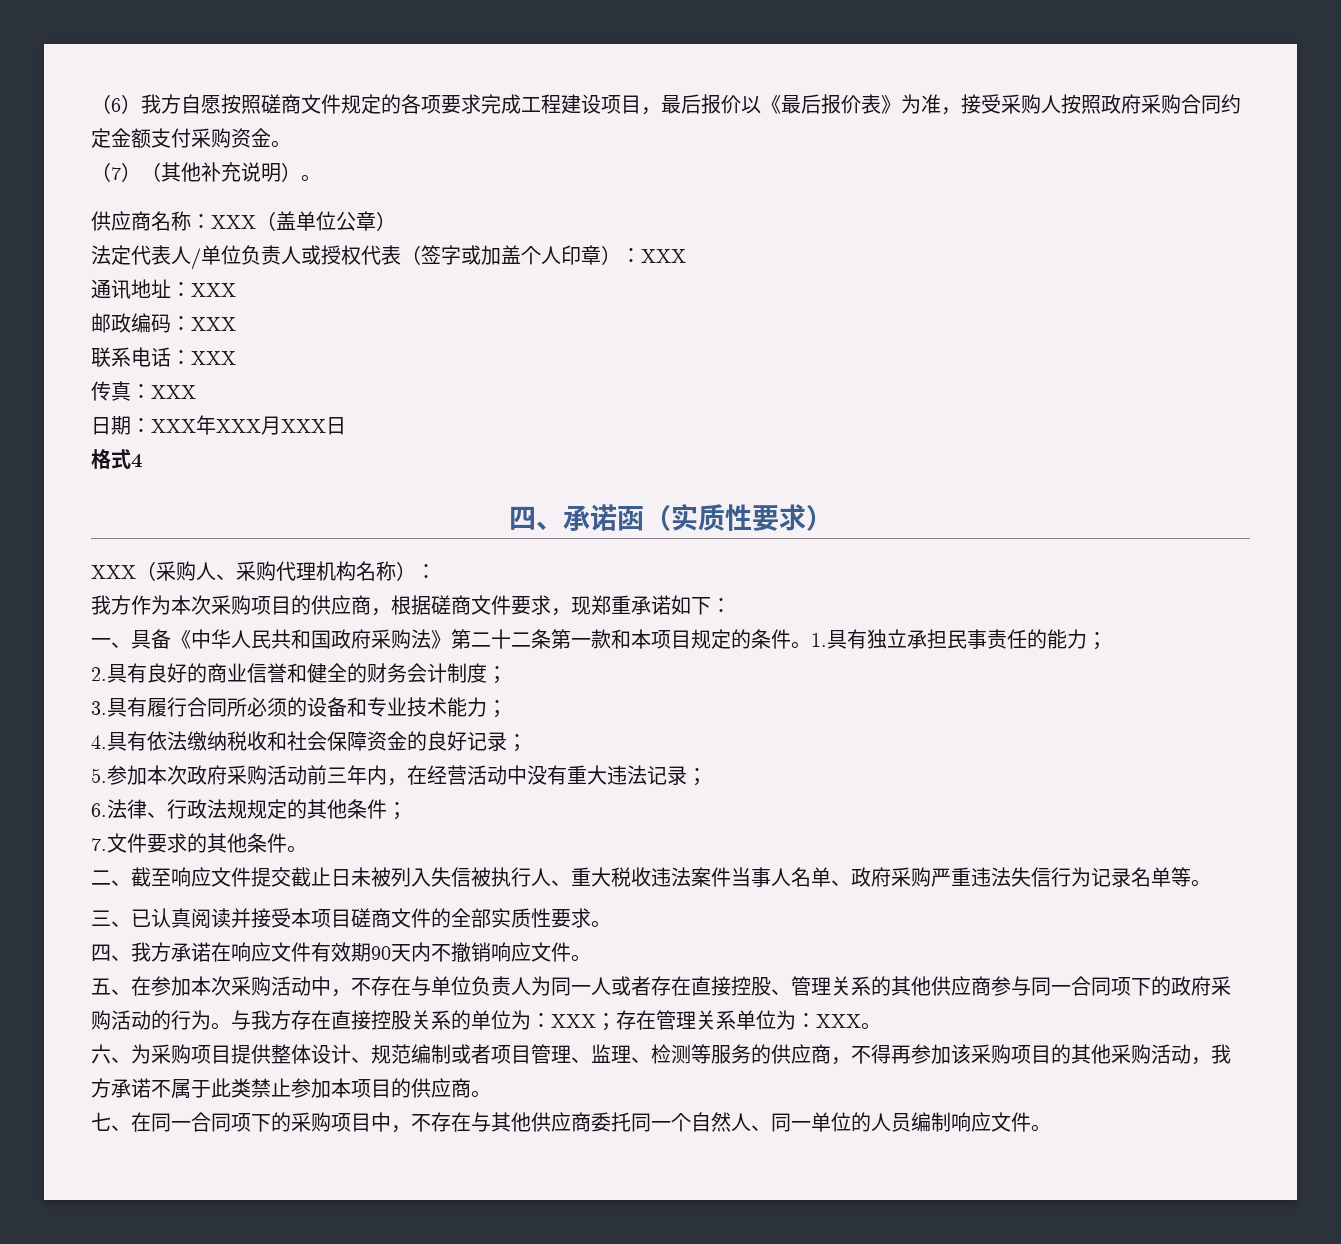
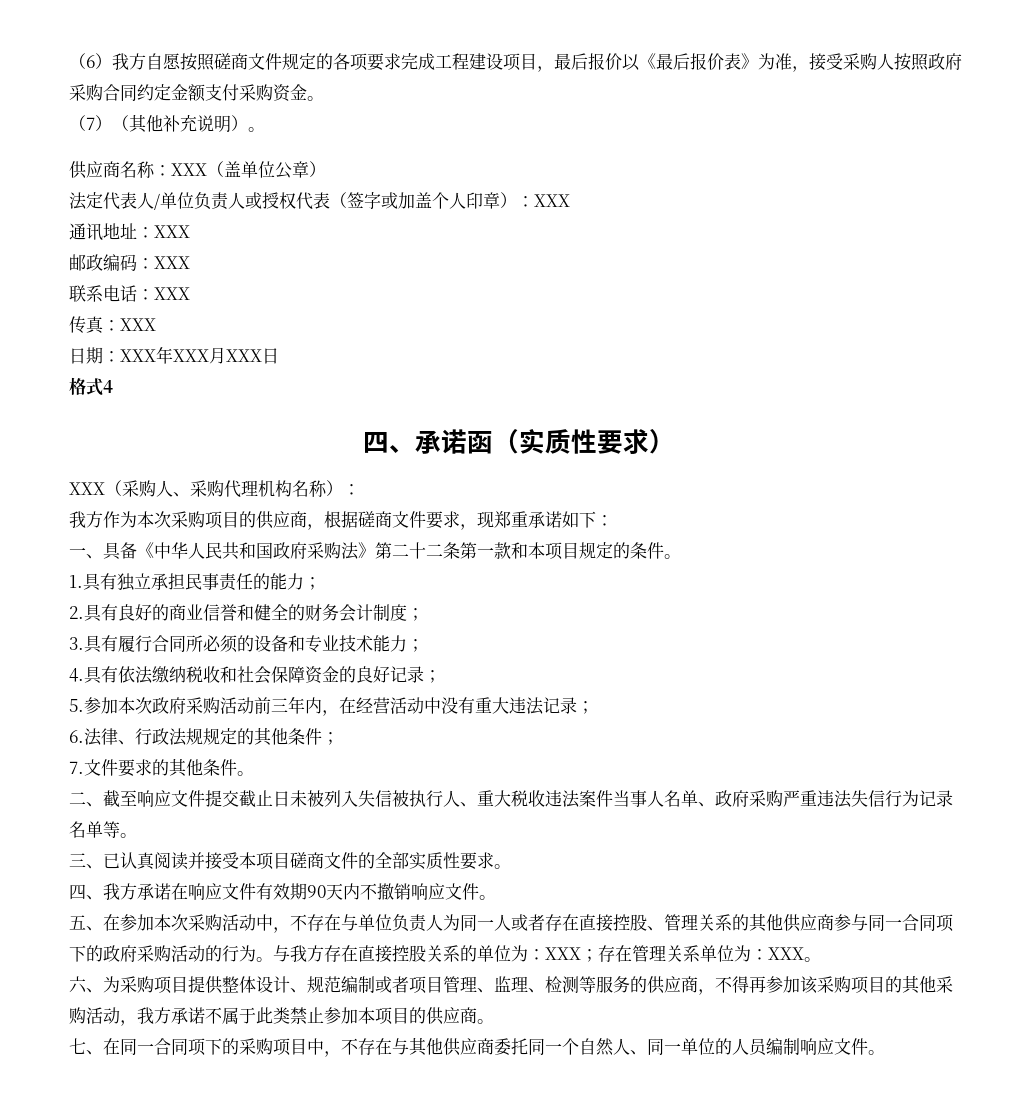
- 一、具备《中华人民共和国政府采购法》第二十二条第一款和本项目规定的条件。1.具有独立承担民事责任的能力；
+ 一、具备《中华人民共和国政府采购法》第二十二条第一款和本项目规定的条件。
+ 1.具有独立承担民事责任的能力；

